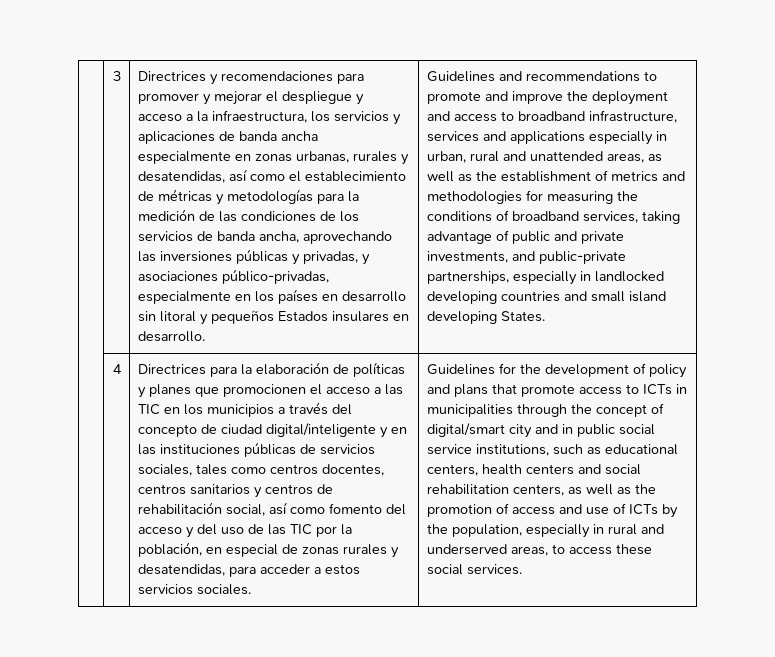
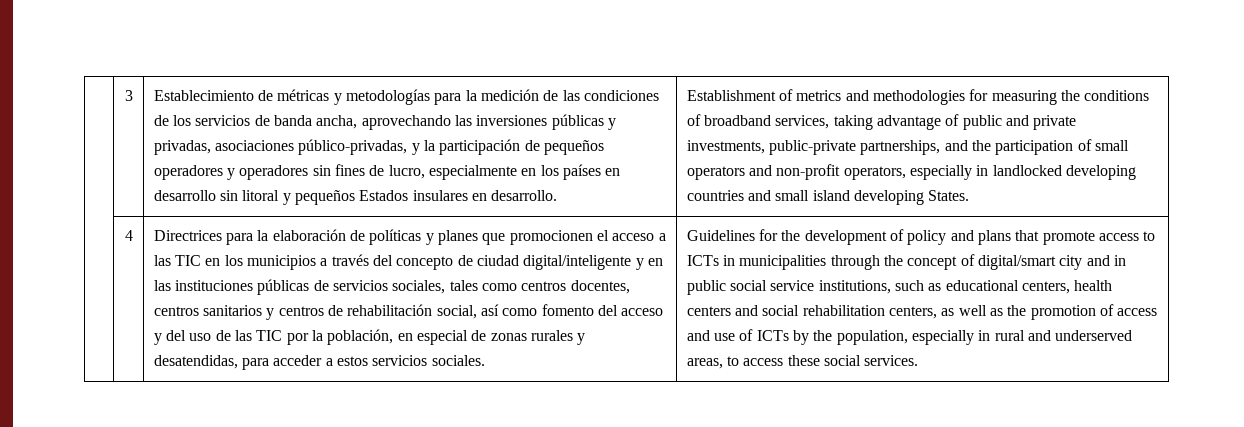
- Directrices y recomendaciones para promover y mejorar el despliegue y acceso a la infraestructura, los servicios y aplicaciones de banda ancha especialmente en zonas urbanas, rurales y desatendidas, así como el establecimiento de métricas y metodologías para la medición de las condiciones de los servicios de banda ancha, aprovechando las inversiones públicas y privadas, y asociaciones público-privadas, especialmente en los países en desarrollo sin litoral y pequeños Estados insulares en desarrollo.
+ Establecimiento de métricas y metodologías para la medición de las condiciones de los servicios de banda ancha, aprovechando las inversiones públicas y privadas, asociaciones público-privadas, y la participación de pequeños operadores y operadores sin fines de lucro, especialmente en los países en desarrollo sin litoral y pequeños Estados insulares en desarrollo.
- Guidelines and recommendations to promote and improve the deployment and access to broadband infrastructure, services and applications especially in urban, rural and unattended areas, as well as the establishment of metrics and methodologies for measuring the conditions of broadband services, taking advantage of public and private investments, and public-private partnerships, especially in landlocked developing countries and small island developing States.
+ Establishment of metrics and methodologies for measuring the conditions of broadband services, taking advantage of public and private investments, public-private partnerships, and the participation of small operators and non-profit operators, especially in landlocked developing countries and small island developing States.

